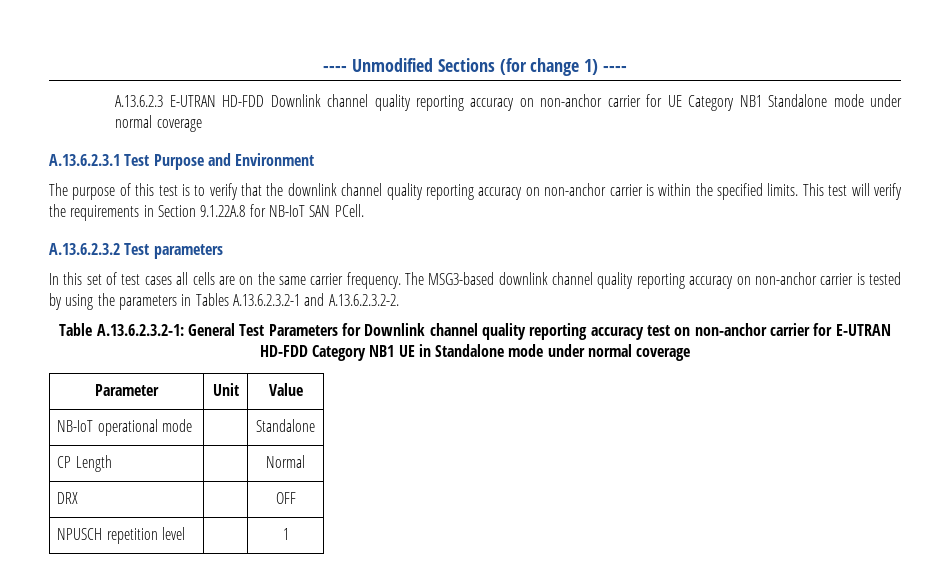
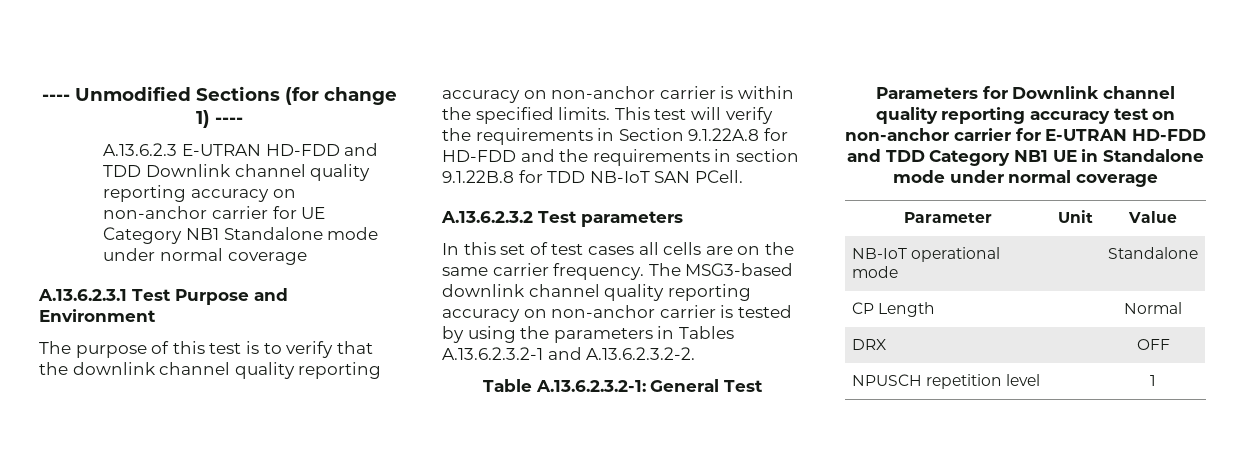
- A.13.6.2.3 E-UTRAN HD-FDD Downlink channel quality reporting accuracy on non-anchor carrier for UE Category NB1 Standalone mode under normal coverage
+ A.13.6.2.3 E-UTRAN HD-FDD and TDD Downlink channel quality reporting accuracy on non-anchor carrier for UE Category NB1 Standalone mode under normal coverage
- This test will verify the requirements in Section 9.1.22A.8 for NB-IoT SAN PCell.
+ This test will verify the requirements in Section 9.1.22A.8 for HD-FDD and the requirements in section 9.1.22B.8 for TDD NB-IoT SAN PCell.
- Table A.13.6.2.3.2-1: General Test Parameters for Downlink channel quality reporting accuracy test on non-anchor carrier for E-UTRAN HD-FDD Category NB1 UE in Standalone mode under normal coverage
+ Table A.13.6.2.3.2-1: General Test Parameters for Downlink channel quality reporting accuracy test on non-anchor carrier for E-UTRAN HD-FDD and TDD Category NB1 UE in Standalone mode under normal coverage

